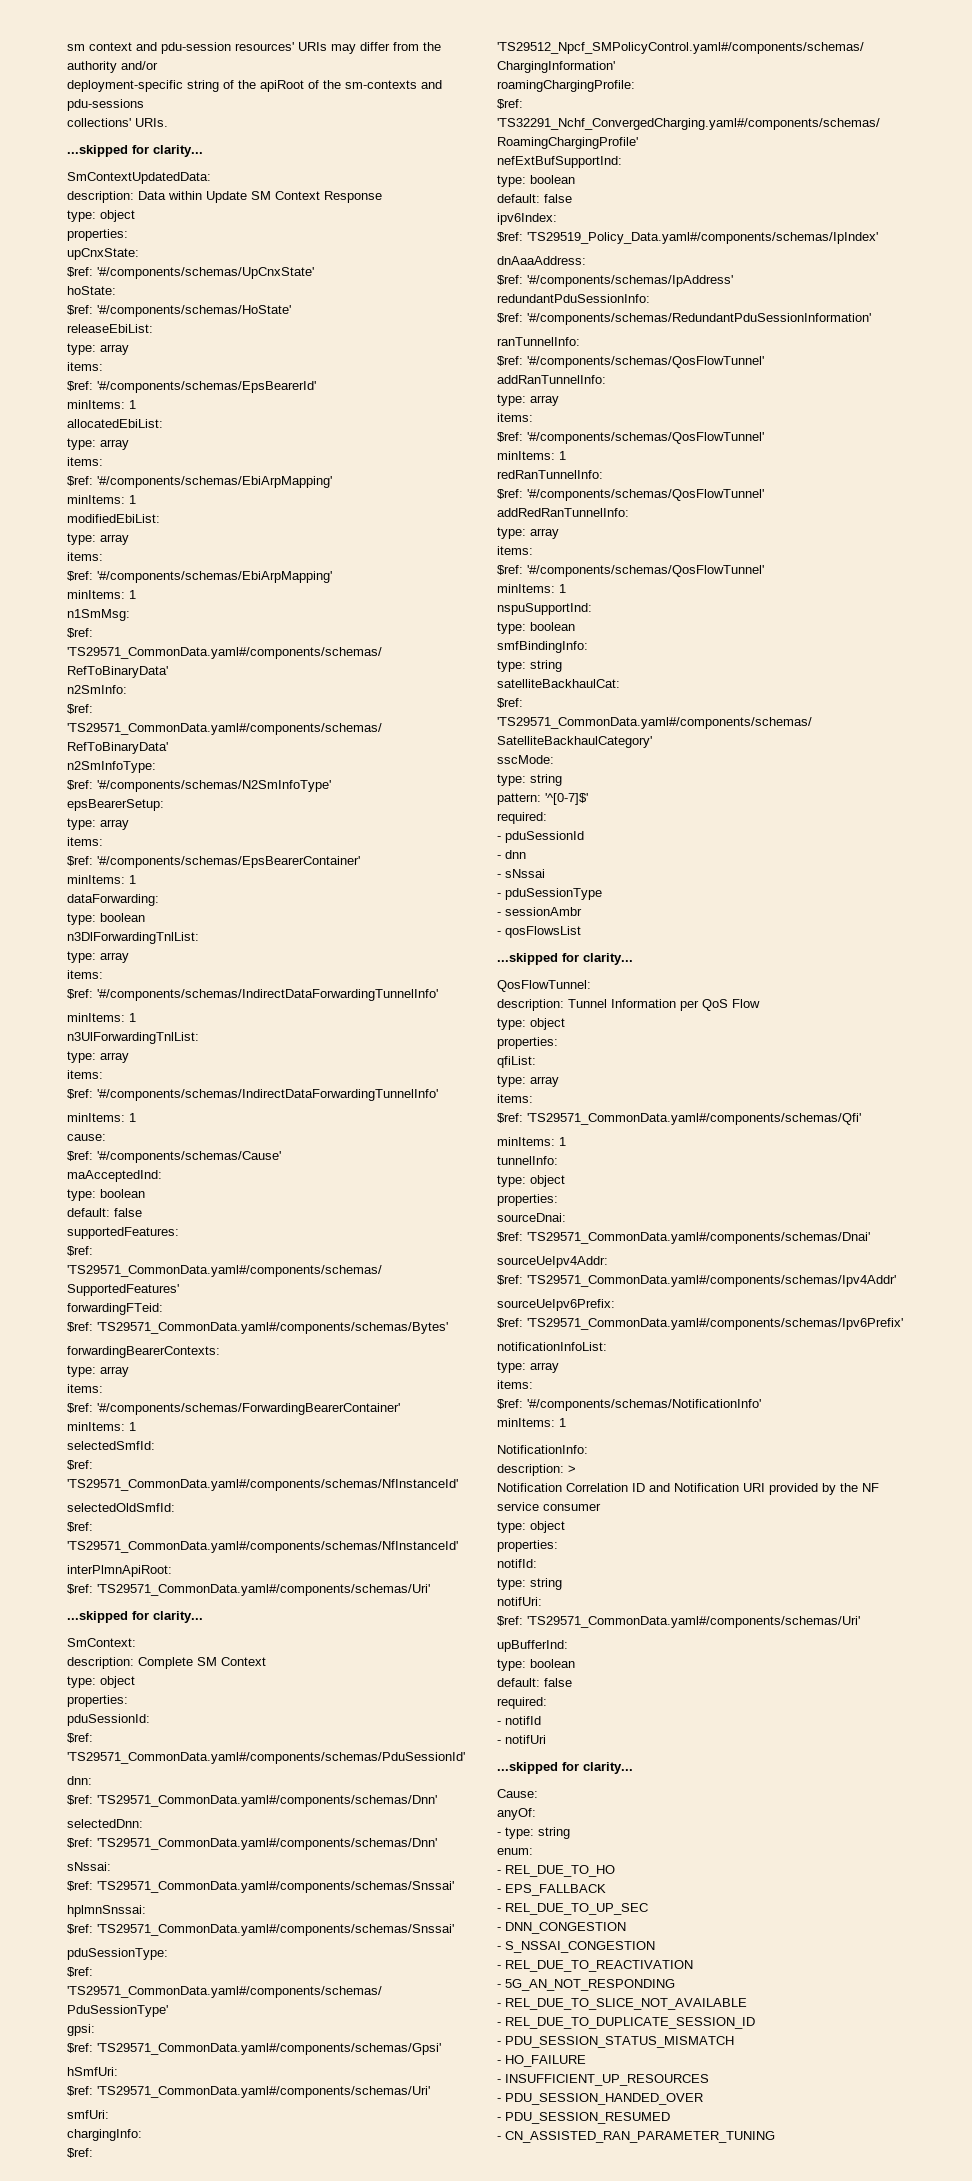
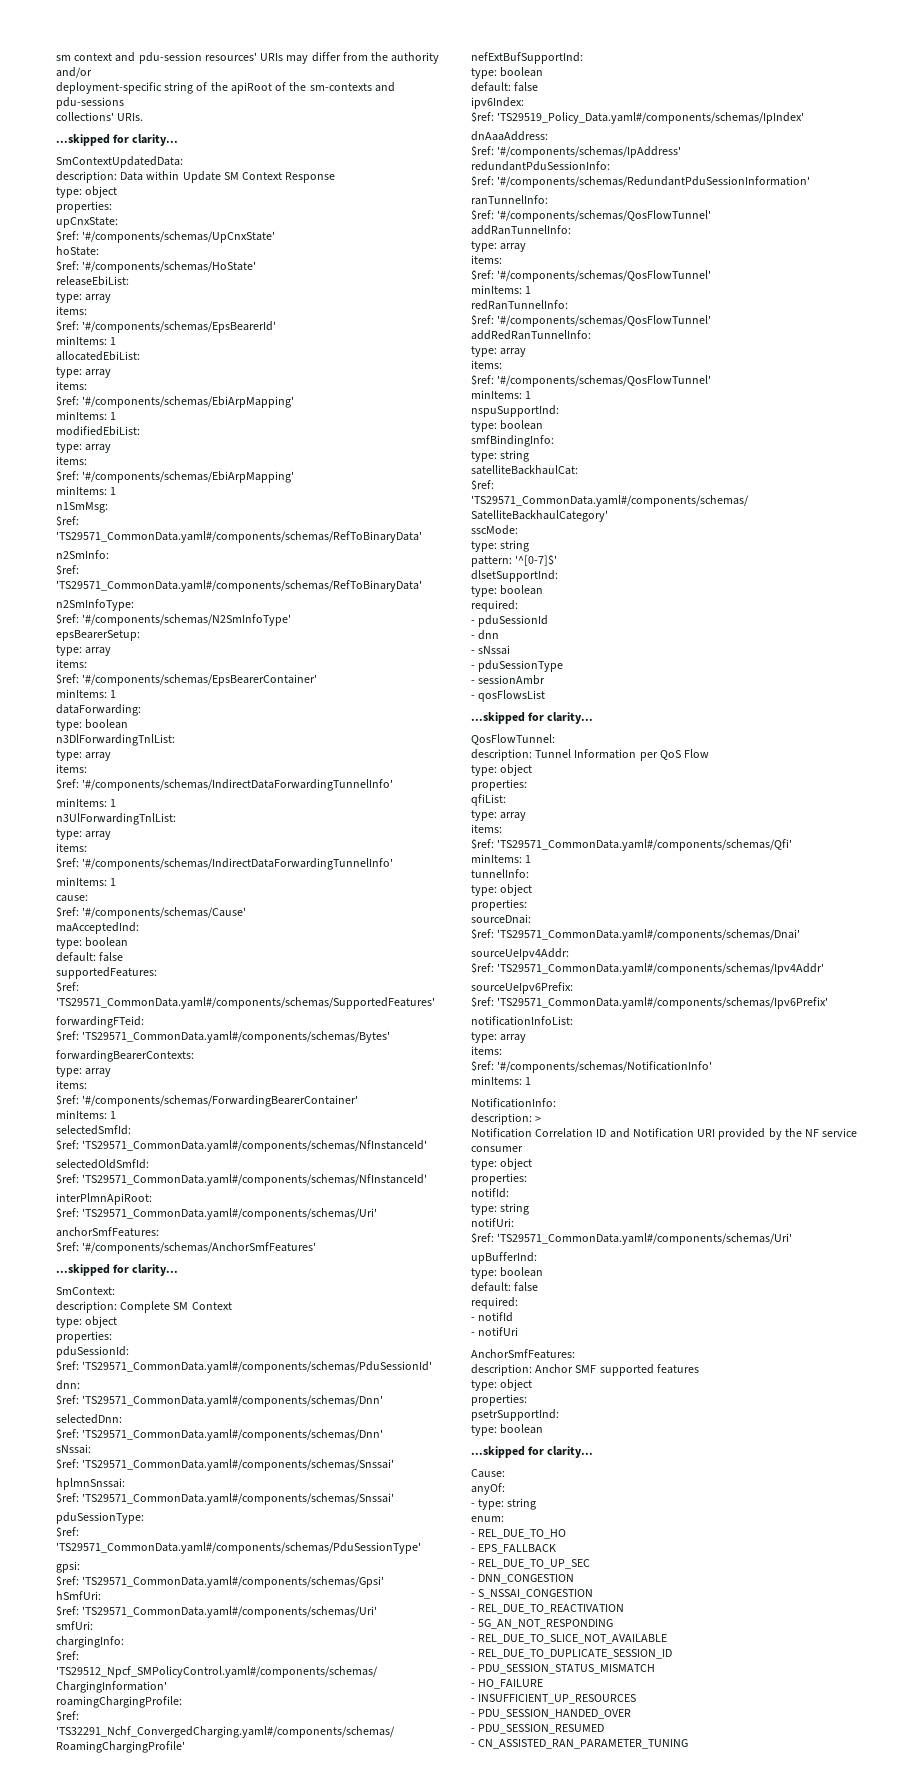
+ anchorSmfFeatures:
+ $ref: '#/components/schemas/AnchorSmfFeatures'
+ dlsetSupportInd:
+ type: boolean
+ AnchorSmfFeatures:
+ description: Anchor SMF supported features
+ type: object
+ properties:
+ psetrSupportInd:
+ type: boolean

